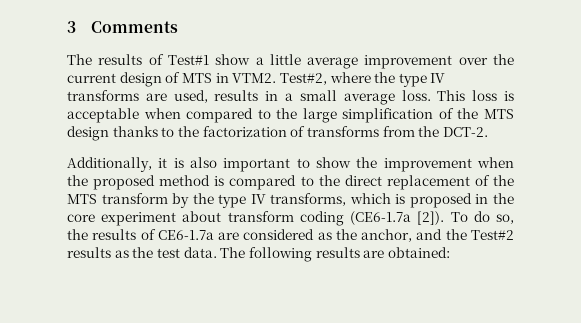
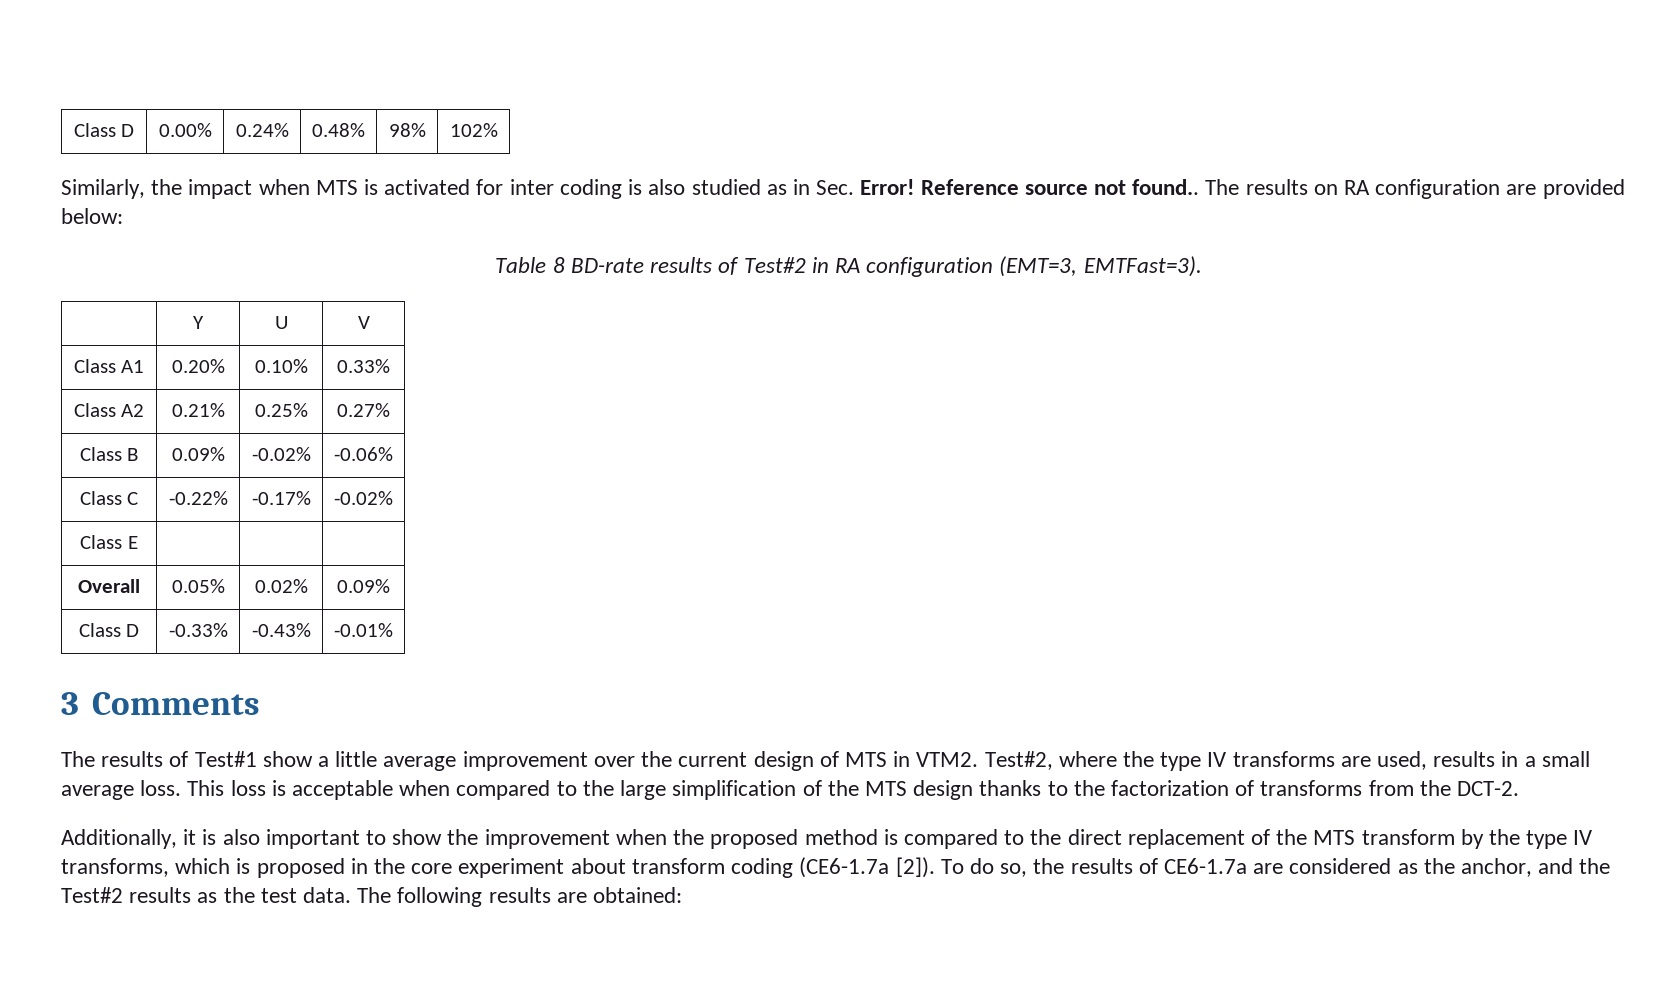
+ Class D | 0.00% | 0.24% | 0.48% | 98% | 102%
+ Similarly, the impact when MTS is activated for inter coding is also studied as in Sec. Error! Reference source not found.. The results on RA configuration are provided below:
+ Table 8 BD-rate results of Test#2 in RA configuration (EMT=3, EMTFast=3).
+ | Y | U | V
+ Class A1 | 0.20% | 0.10% | 0.33%
+ Class A2 | 0.21% | 0.25% | 0.27%
+ Class B | 0.09% | -0.02% | -0.06%
+ Class C | -0.22% | -0.17% | -0.02%
+ Class E | | |
+ Overall | 0.05% | 0.02% | 0.09%
+ Class D | -0.33% | -0.43% | -0.01%

